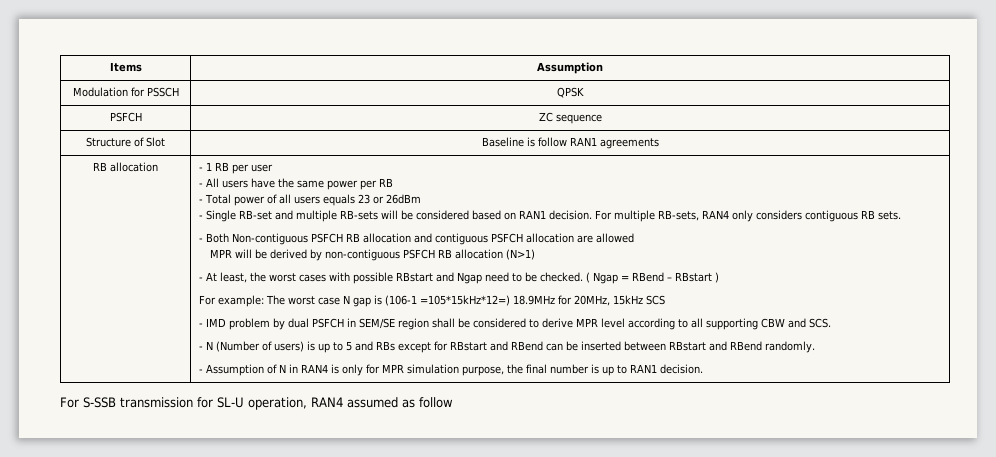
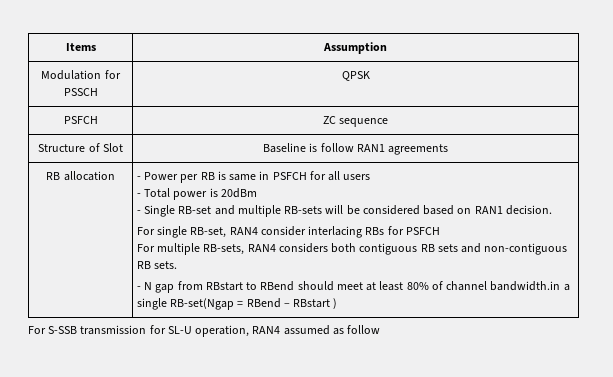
- - 1 RB per user
- - All users have the same power per RB
- - Total power of all users equals 23 or 26dBm
+ - Power per RB is same in PSFCH for all users
+ - Total power is 20dBm
- - Single RB-set and multiple RB-sets will be considered based on RAN1 decision. For multiple RB-sets, RAN4 only considers contiguous RB sets.
- - Both Non-contiguous PSFCH RB allocation and contiguous PSFCH allocation are allowed
- MPR will be derived by non-contiguous PSFCH RB allocation (N>1)
- - At least, the worst cases with possible RBstart and Ngap need to be checked. ( Ngap = RBend – RBstart )
+ - Single RB-set and multiple RB-sets will be considered based on RAN1 decision.
+ For single RB-set, RAN4 consider interlacing RBs for PSFCH
+ For multiple RB-sets, RAN4 considers both contiguous RB sets and non-contiguous RB sets.
+ - N gap from RBstart to RBend should meet at least 80% of channel bandwidth.in a single RB-set(Ngap = RBend – RBstart )
- For example: The worst case N gap is (106-1 =105*15kHz*12=) 18.9MHz for 20MHz, 15kHz SCS
- - IMD problem by dual PSFCH in SEM/SE region shall be considered to derive MPR level according to all supporting CBW and SCS.
- - N (Number of users) is up to 5 and RBs except for RBstart and RBend can be inserted between RBstart and RBend randomly.
- - Assumption of N in RAN4 is only for MPR simulation purpose, the final number is up to RAN1 decision.

